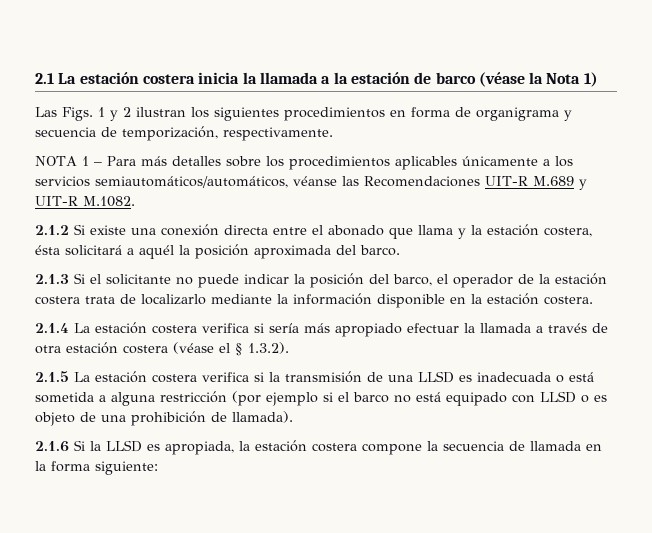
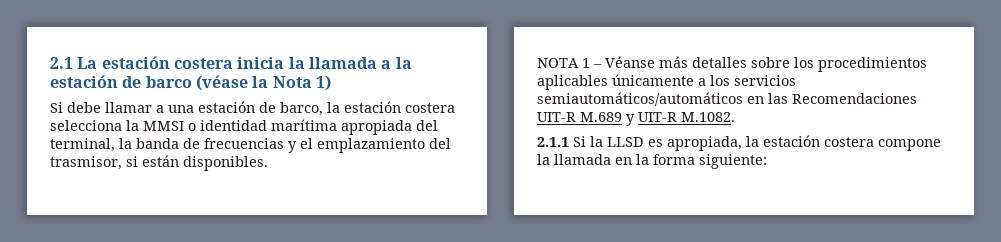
- Las Figs. 1 y 2 ilustran los siguientes procedimientos en forma de organigrama y secuencia de temporización, respectivamente.
+ Si debe llamar a una estación de barco, la estación costera selecciona la MMSI o identidad marítima apropiada del terminal, la banda de frecuencias y el emplazamiento del trasmisor, si están disponibles.
- NOTA 1 – Para más detalles sobre los procedimientos aplicables únicamente a los servicios semiautomáticos/automáticos, véanse las Recomendaciones UIT-R M.689 y UIT-R M.1082.
+ NOTA 1 – Véanse más detalles sobre los procedimientos aplicables únicamente a los servicios semiautomáticos/automáticos en las Recomendaciones UIT-R M.689 y UIT-R M.1082.
- 2.1.2 Si existe una conexión directa entre el abonado que llama y la estación costera, ésta solicitará a aquél la posición aproximada del barco.
- 2.1.3 Si el solicitante no puede indicar la posición del barco, el operador de la estación costera trata de localizarlo mediante la información disponible en la estación costera.
- 2.1.4 La estación costera verifica si sería más apropiado efectuar la llamada a través de otra estación costera (véase el § 1.3.2).
- 2.1.5 La estación costera verifica si la transmisión de una LLSD es inadecuada o está sometida a alguna restricción (por ejemplo si el barco no está equipado con LLSD o es objeto de una prohibición de llamada).
- 2.1.6 Si la LLSD es apropiada, la estación costera compone la secuencia de llamada en la forma siguiente:
+ 2.1.1 Si la LLSD es apropiada, la estación costera compone la llamada en la forma siguiente:

